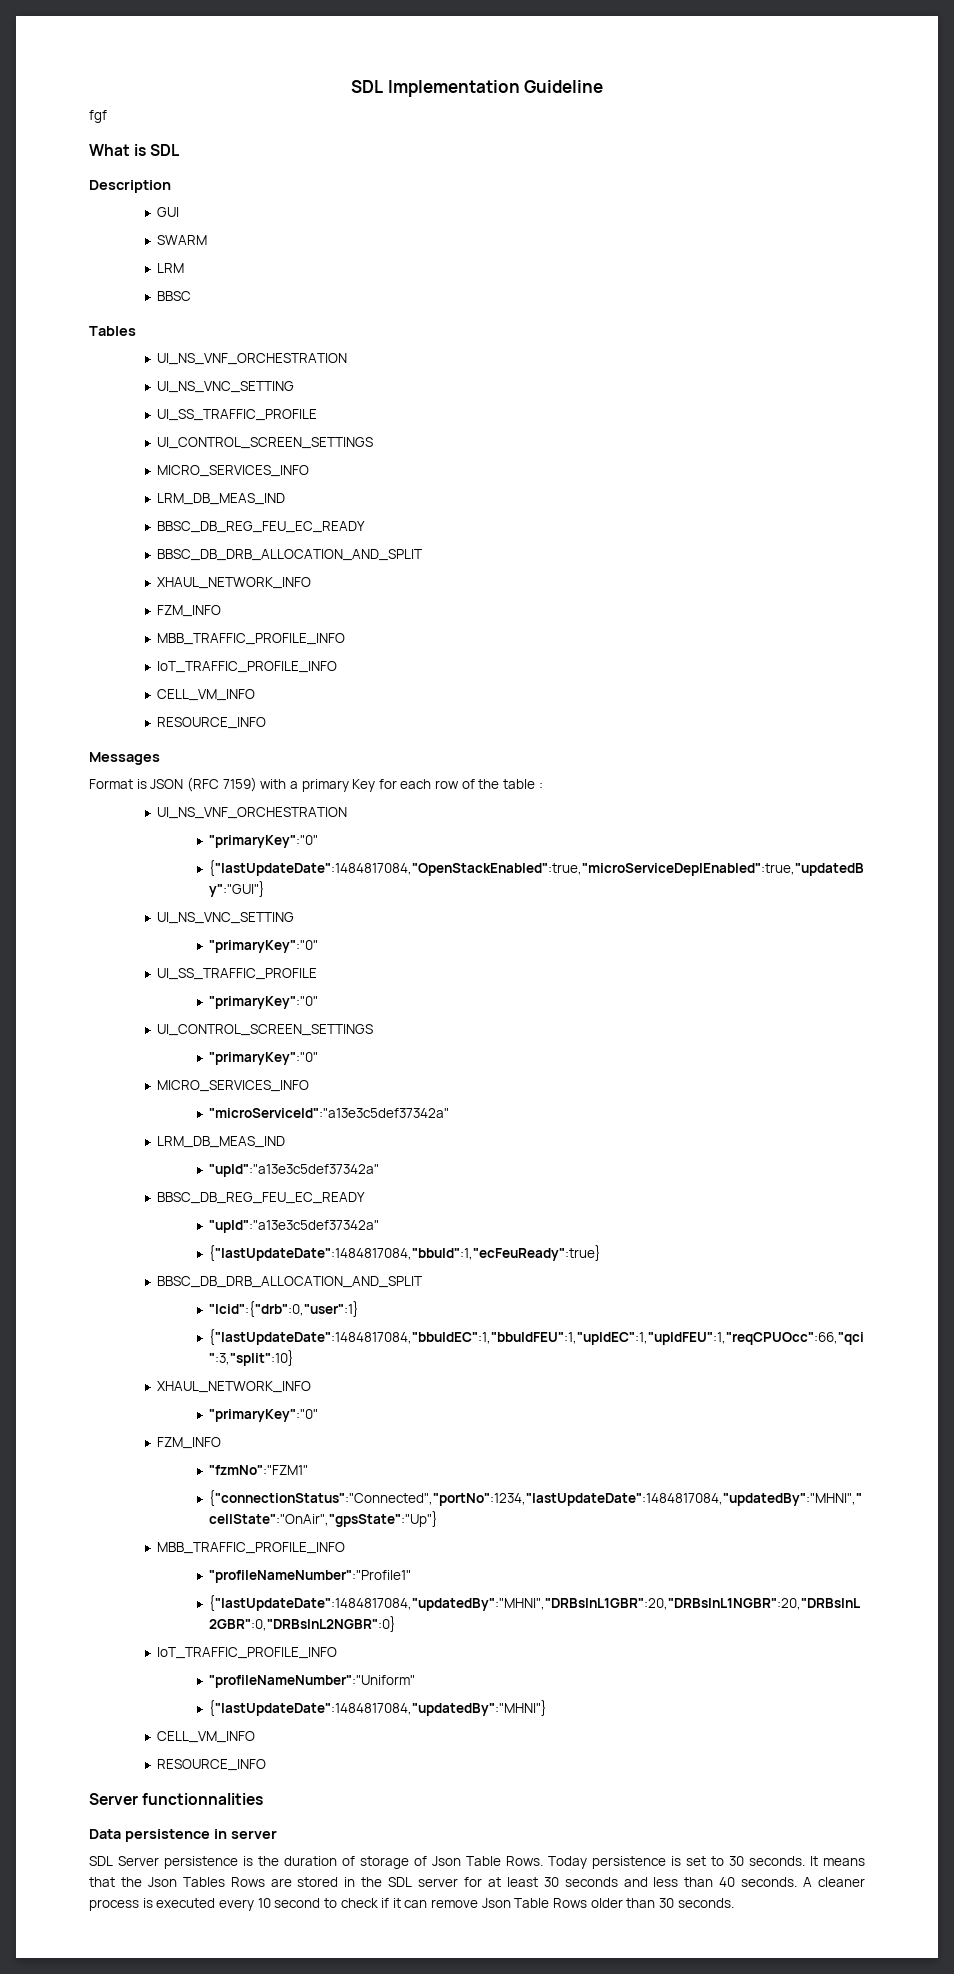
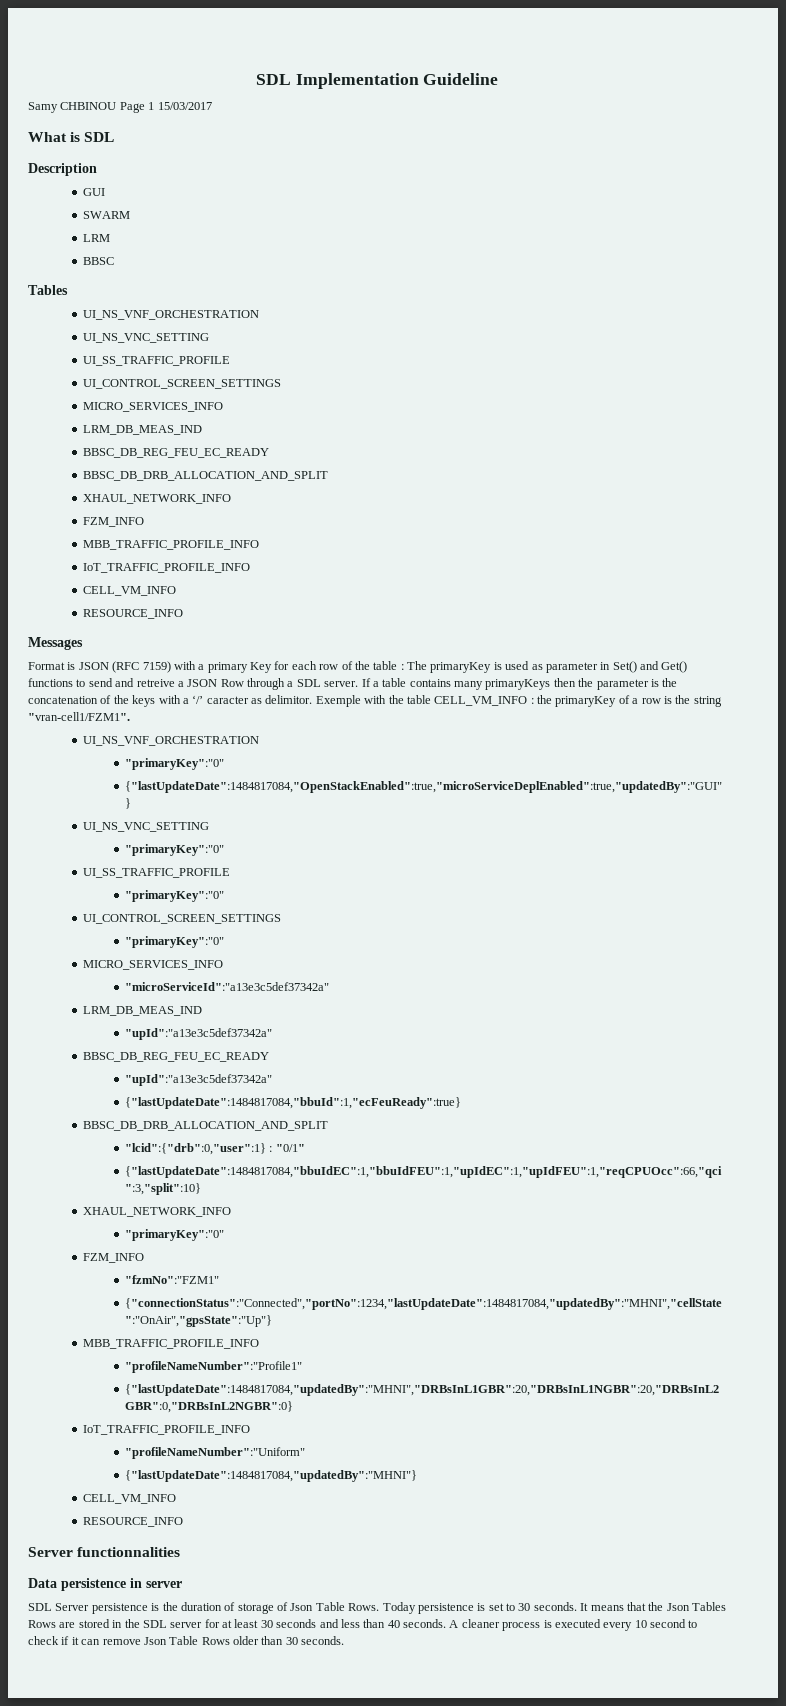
- fgf
+ Samy CHBINOU Page 1 15/03/2017
- Format is JSON (RFC 7159) with a primary Key for each row of the table :
+ Format is JSON (RFC 7159) with a primary Key for each row of the table : The primaryKey is used as parameter in Set() and Get() functions to send and retreive a JSON Row through a SDL server. If a table contains many primaryKeys then the parameter is the concatenation of the keys with a ‘/’ caracter as delimitor. Exemple with the table CELL_VM_INFO : the primaryKey of a row is the string "vran-cell1/FZM1".
- "lcid":{"drb":0,"user":1}
+ "lcid":{"drb":0,"user":1} : "0/1"

